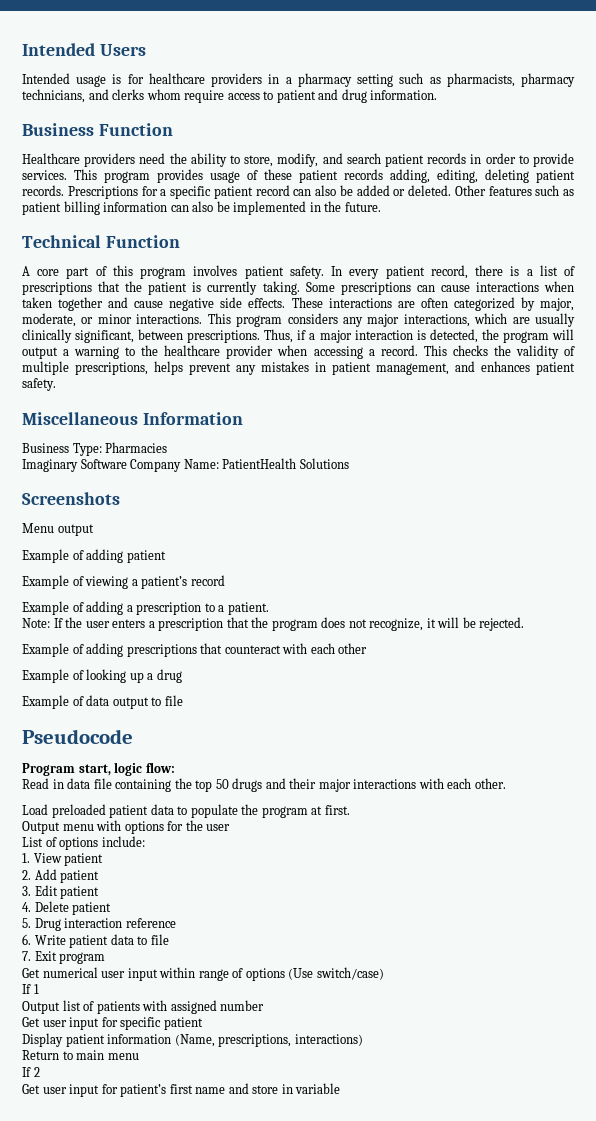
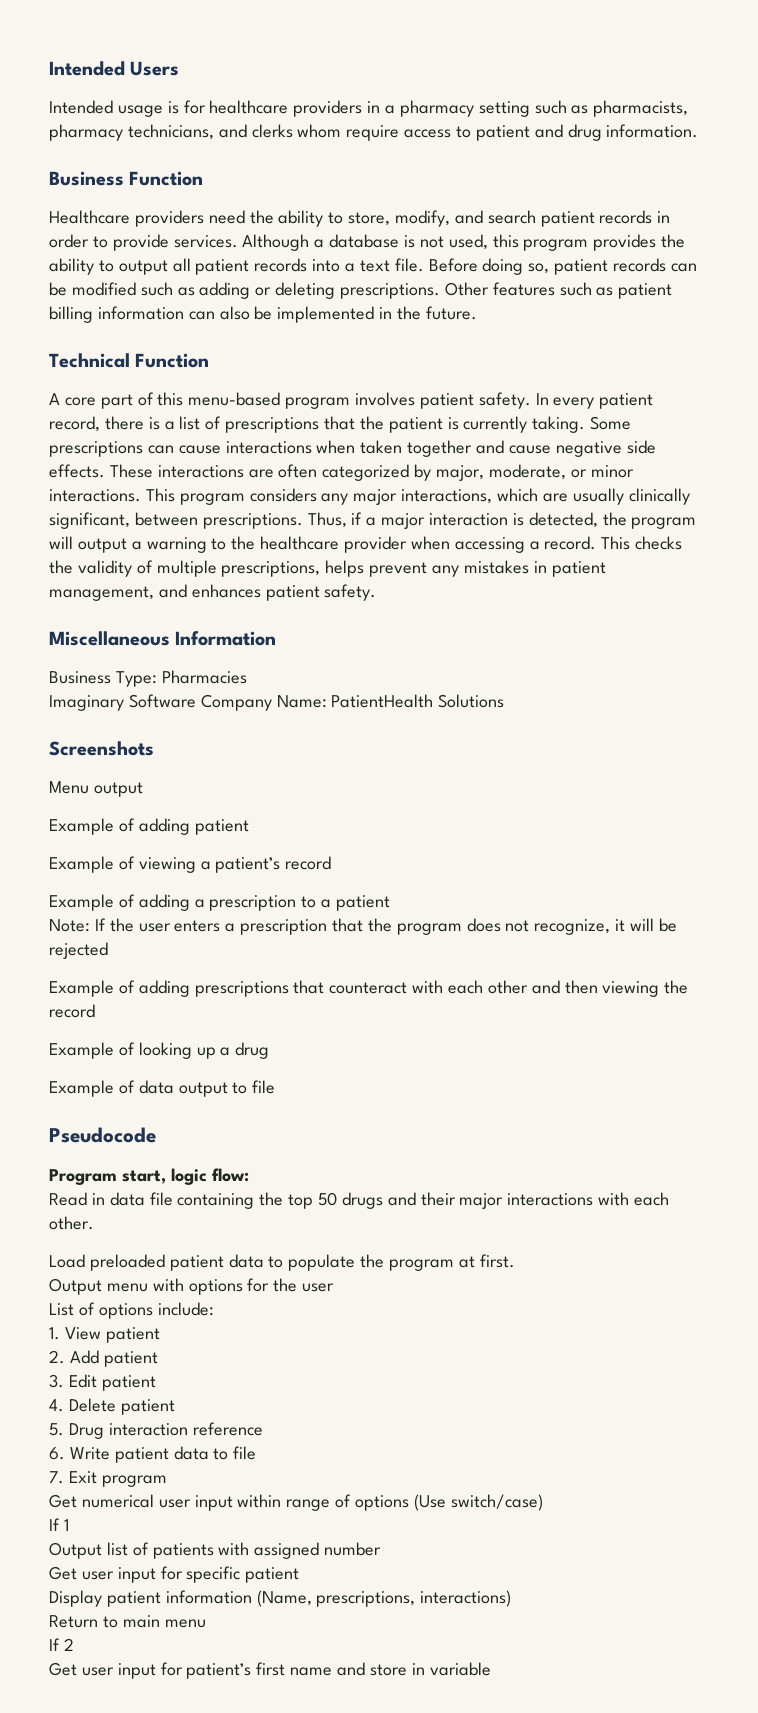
- This program provides usage of these patient records adding, editing, deleting patient records. Prescriptions for a specific patient record can also be added or deleted.
+ Although a database is not used, this program provides the ability to output all patient records into a text file. Before doing so, patient records can be modified such as adding or deleting prescriptions.
- A core part of this program involves patient safety.
+ A core part of this menu-based program involves patient safety.
- Example of adding a prescription to a patient.
+ Example of adding a prescription to a patient
- Note: If the user enters a prescription that the program does not recognize, it will be rejected.
+ Note: If the user enters a prescription that the program does not recognize, it will be rejected
- Example of adding prescriptions that counteract with each other
+ Example of adding prescriptions that counteract with each other and then viewing the record

